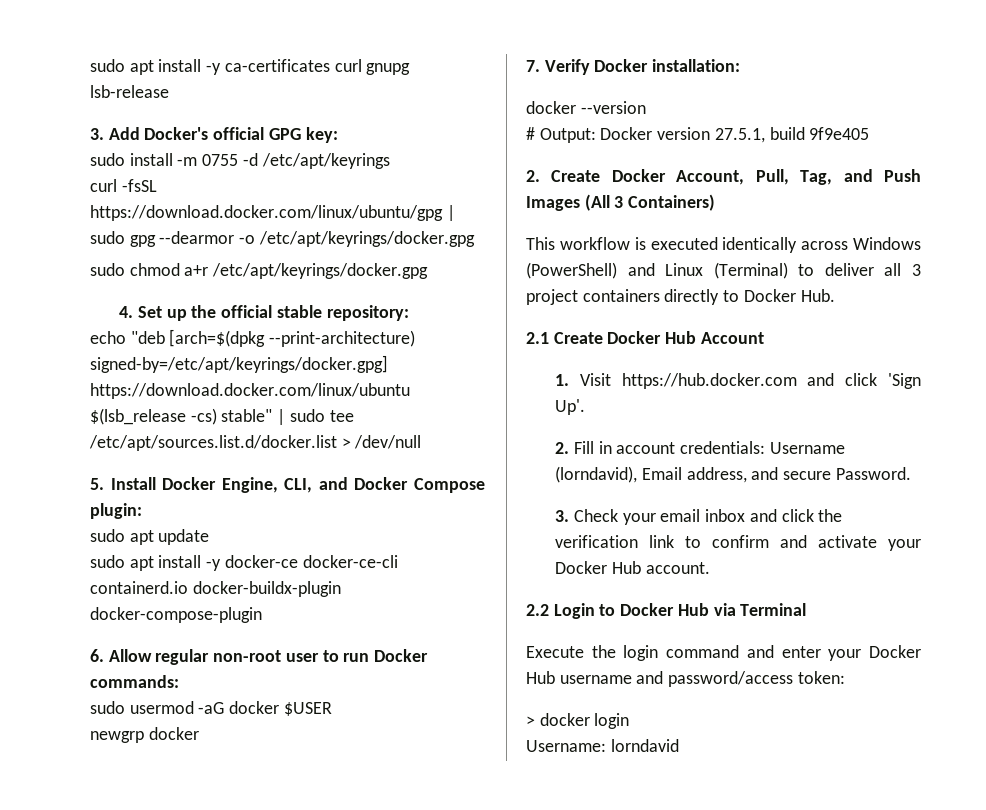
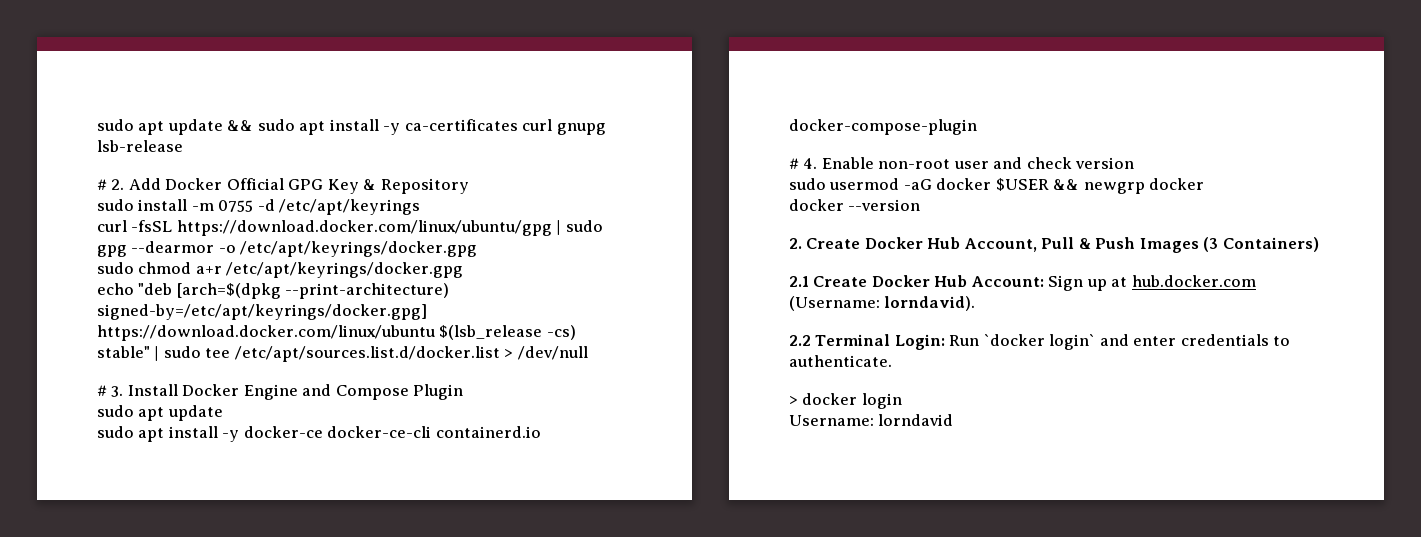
- sudo apt install -y ca-certificates curl gnupg lsb-release
+ sudo apt update && sudo apt install -y ca-certificates curl gnupg lsb-release
- 3. Add Docker's official GPG key:
+ # 2. Add Docker Official GPG Key & Repository
- 4. Set up the official stable repository:
- 5. Install Docker Engine, CLI, and Docker Compose plugin:
+ # 3. Install Docker Engine and Compose Plugin
- sudo apt install -y docker-ce docker-ce-cli containerd.io docker-buildx-plugin docker-compose-plugin
+ sudo apt install -y docker-ce docker-ce-cli containerd.io docker-compose-plugin
- 6. Allow regular non-root user to run Docker commands:
+ # 4. Enable non-root user and check version
- sudo usermod -aG docker $USER
- newgrp docker
+ sudo usermod -aG docker $USER && newgrp docker
- 7. Verify Docker installation:
  docker --version
- # Output: Docker version 27.5.1, build 9f9e405
- 2. Create Docker Account, Pull, Tag, and Push Images (All 3 Containers)
- This workflow is executed identically across Windows (PowerShell) and Linux (Terminal) to deliver all 3 project containers directly to Docker Hub.
- 2.1 Create Docker Hub Account
- 1. Visit https://hub.docker.com and click 'Sign Up'.
- 2. Fill in account credentials: Username (lorndavid), Email address, and secure Password.
- 3. Check your email inbox and click the verification link to confirm and activate your Docker Hub account.
- 2.2 Login to Docker Hub via Terminal
- Execute the login command and enter your Docker Hub username and password/access token:
+ 2. Create Docker Hub Account, Pull & Push Images (3 Containers)
+ 2.1 Create Docker Hub Account: Sign up at hub.docker.com (Username: lorndavid).
+ 2.2 Terminal Login: Run `docker login` and enter credentials to authenticate.

